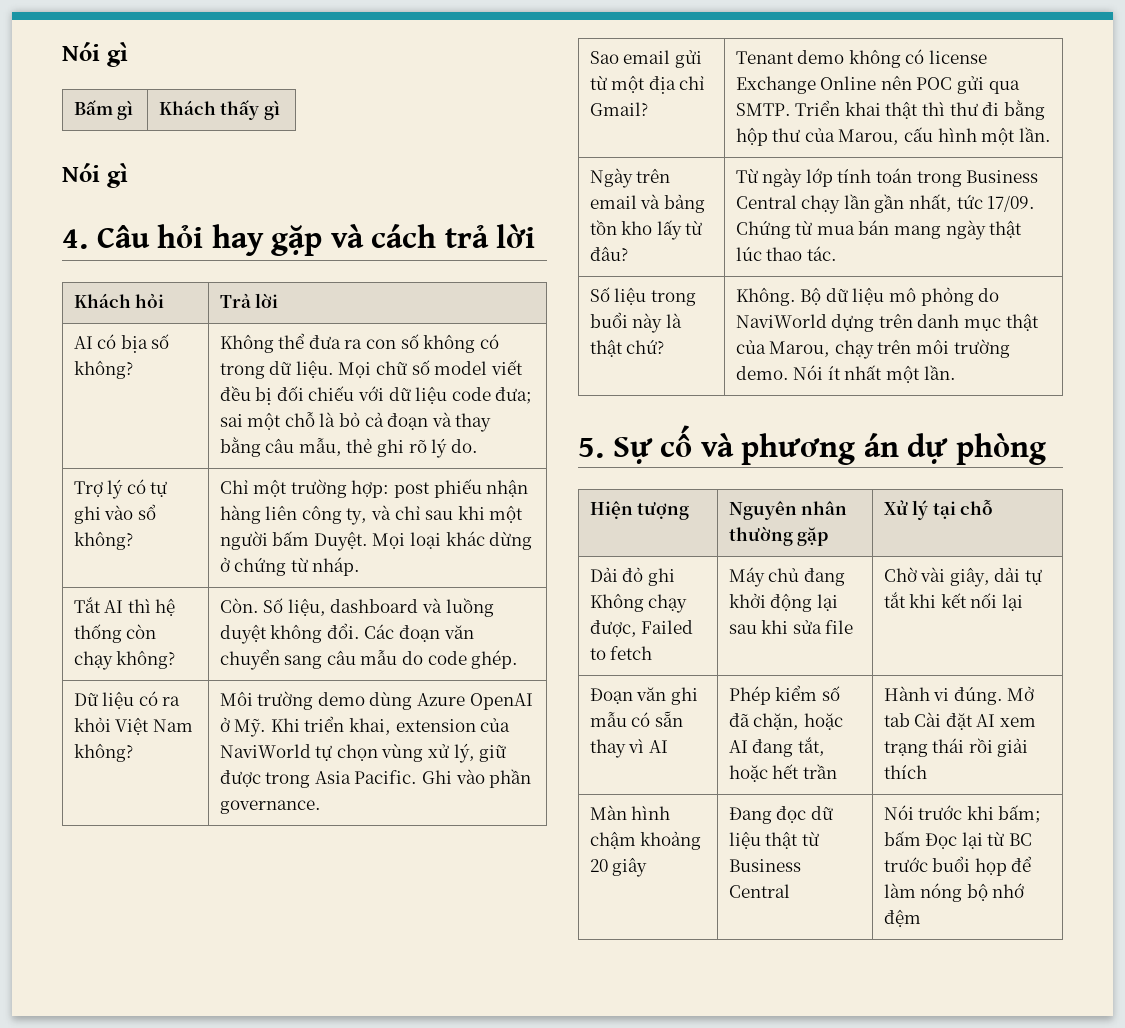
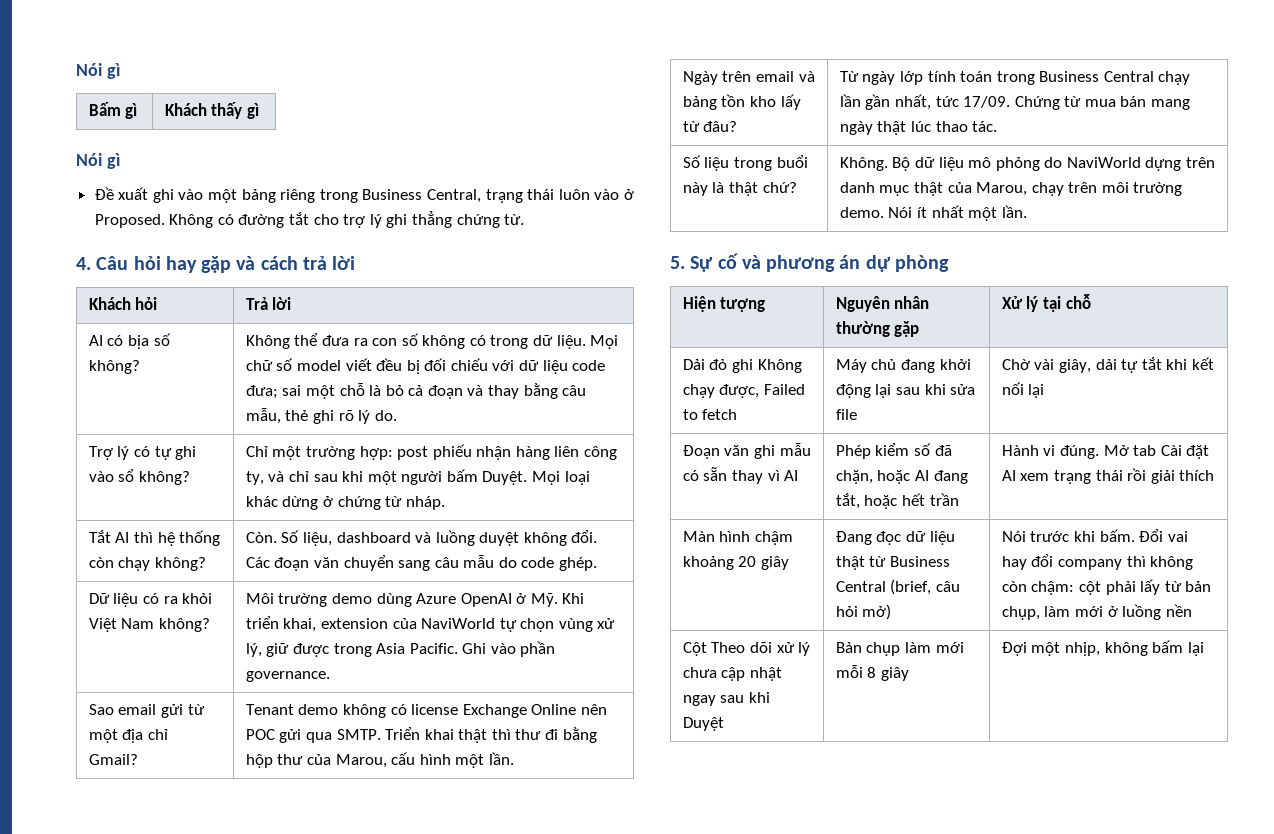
+ Đề xuất ghi vào một bảng riêng trong Business Central, trạng thái luôn vào ở Proposed. Không có đường tắt cho trợ lý ghi thẳng chứng từ.
- Đang đọc dữ liệu thật từ Business Central
+ Đang đọc dữ liệu thật từ Business Central (brief, câu hỏi mở)
- Nói trước khi bấm; bấm Đọc lại từ BC trước buổi họp để làm nóng bộ nhớ đệm
+ Nói trước khi bấm. Đổi vai hay đổi company thì không còn chậm: cột phải lấy từ bản chụp, làm mới ở luồng nền
+ Cột Theo dõi xử lý chưa cập nhật ngay sau khi Duyệt | Bản chụp làm mới mỗi 8 giây | Đợi một nhịp, không bấm lại

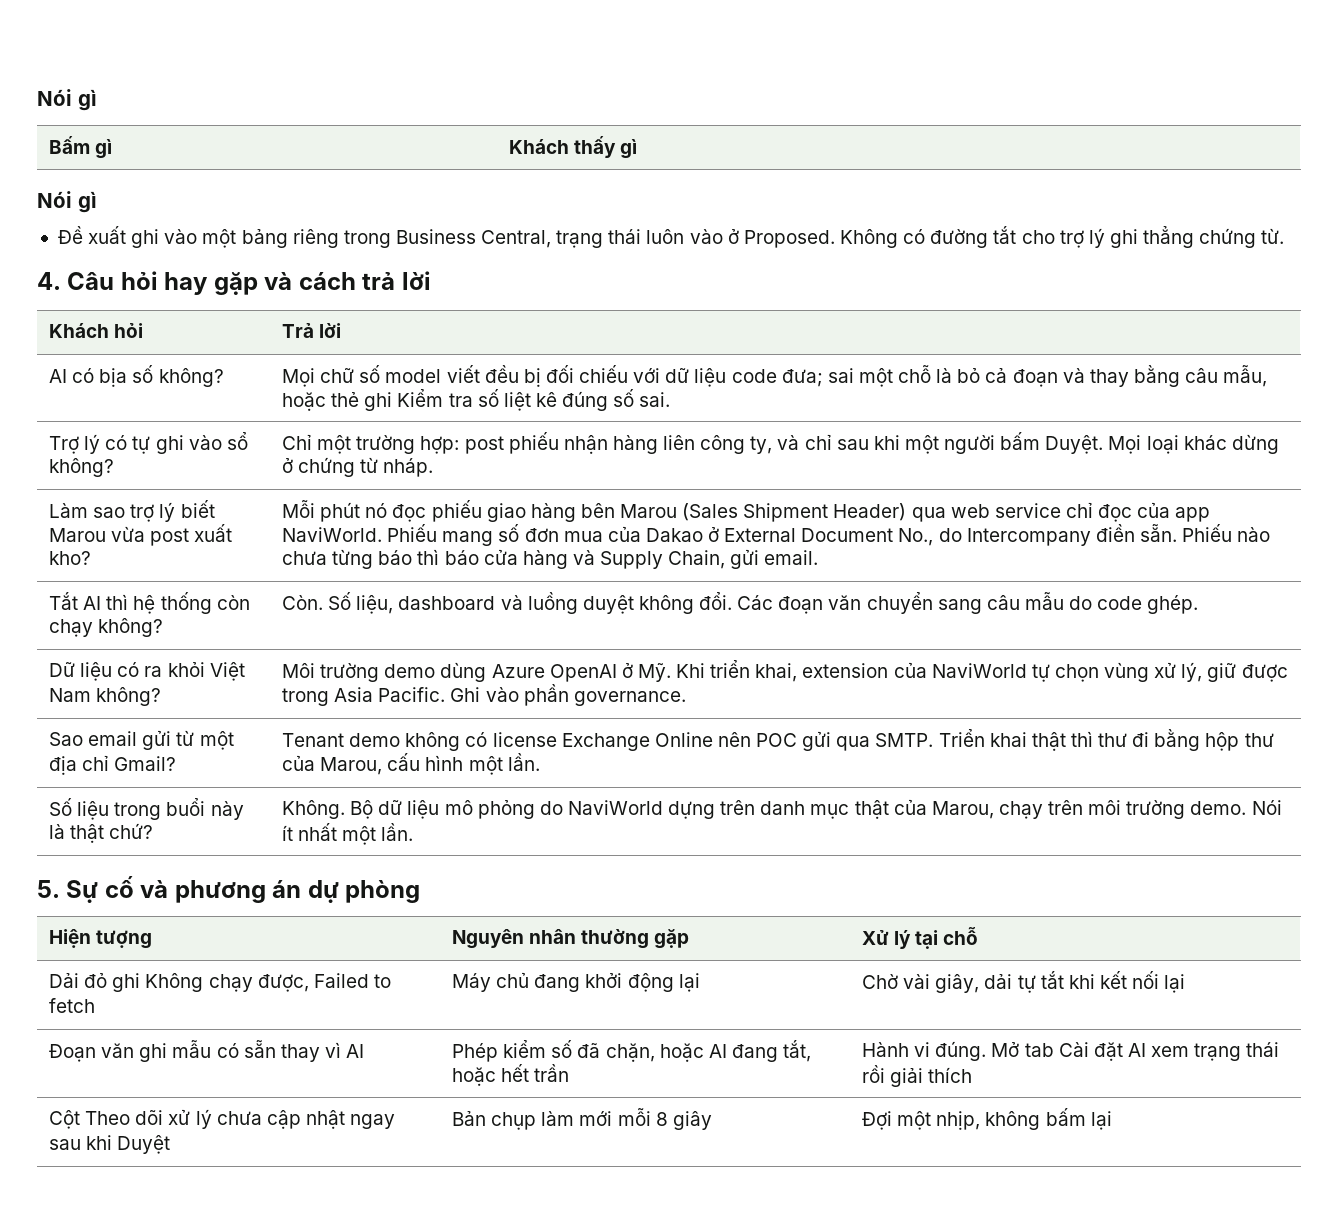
- Không thể đưa ra con số không có trong dữ liệu. Mọi chữ số model viết đều bị đối chiếu với dữ liệu code đưa; sai một chỗ là bỏ cả đoạn và thay bằng câu mẫu, thẻ ghi rõ lý do.
+ Mọi chữ số model viết đều bị đối chiếu với dữ liệu code đưa; sai một chỗ là bỏ cả đoạn và thay bằng câu mẫu, hoặc thẻ ghi Kiểm tra số liệt kê đúng số sai.
+ Làm sao trợ lý biết Marou vừa post xuất kho? | Mỗi phút nó đọc phiếu giao hàng bên Marou (Sales Shipment Header) qua web service chỉ đọc của app NaviWorld. Phiếu mang số đơn mua của Dakao ở External Document No., do Intercompany điền sẵn. Phiếu nào chưa từng báo thì báo cửa hàng và Supply Chain, gửi email.
- Ngày trên email và bảng tồn kho lấy từ đâu? | Từ ngày lớp tính toán trong Business Central chạy lần gần nhất, tức 17/09. Chứng từ mua bán mang ngày thật lúc thao tác.
- Dải đỏ ghi Không chạy được, Failed to fetch | Máy chủ đang khởi động lại sau khi sửa file | Chờ vài giây, dải tự tắt khi kết nối lại
+ Dải đỏ ghi Không chạy được, Failed to fetch | Máy chủ đang khởi động lại | Chờ vài giây, dải tự tắt khi kết nối lại
- Màn hình chậm khoảng 20 giây | Đang đọc dữ liệu thật từ Business Central (brief, câu hỏi mở) | Nói trước khi bấm. Đổi vai hay đổi company thì không còn chậm: cột phải lấy từ bản chụp, làm mới ở luồng nền

